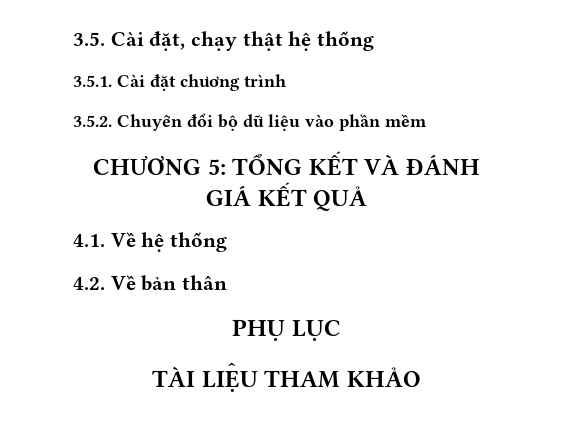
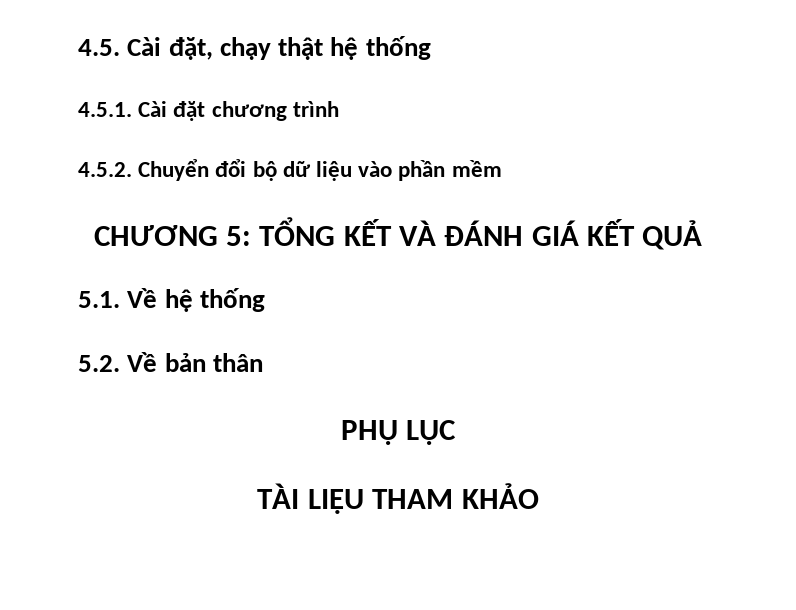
- 3.5. Cài đặt, chạy thật hệ thống
+ 4.5. Cài đặt, chạy thật hệ thống
- 3.5.1. Cài đặt chương trình
+ 4.5.1. Cài đặt chương trình
- 3.5.2. Chuyển đổi bộ dữ liệu vào phần mềm
+ 4.5.2. Chuyển đổi bộ dữ liệu vào phần mềm
- 4.1. Về hệ thống
+ 5.1. Về hệ thống
- 4.2. Về bản thân
+ 5.2. Về bản thân

